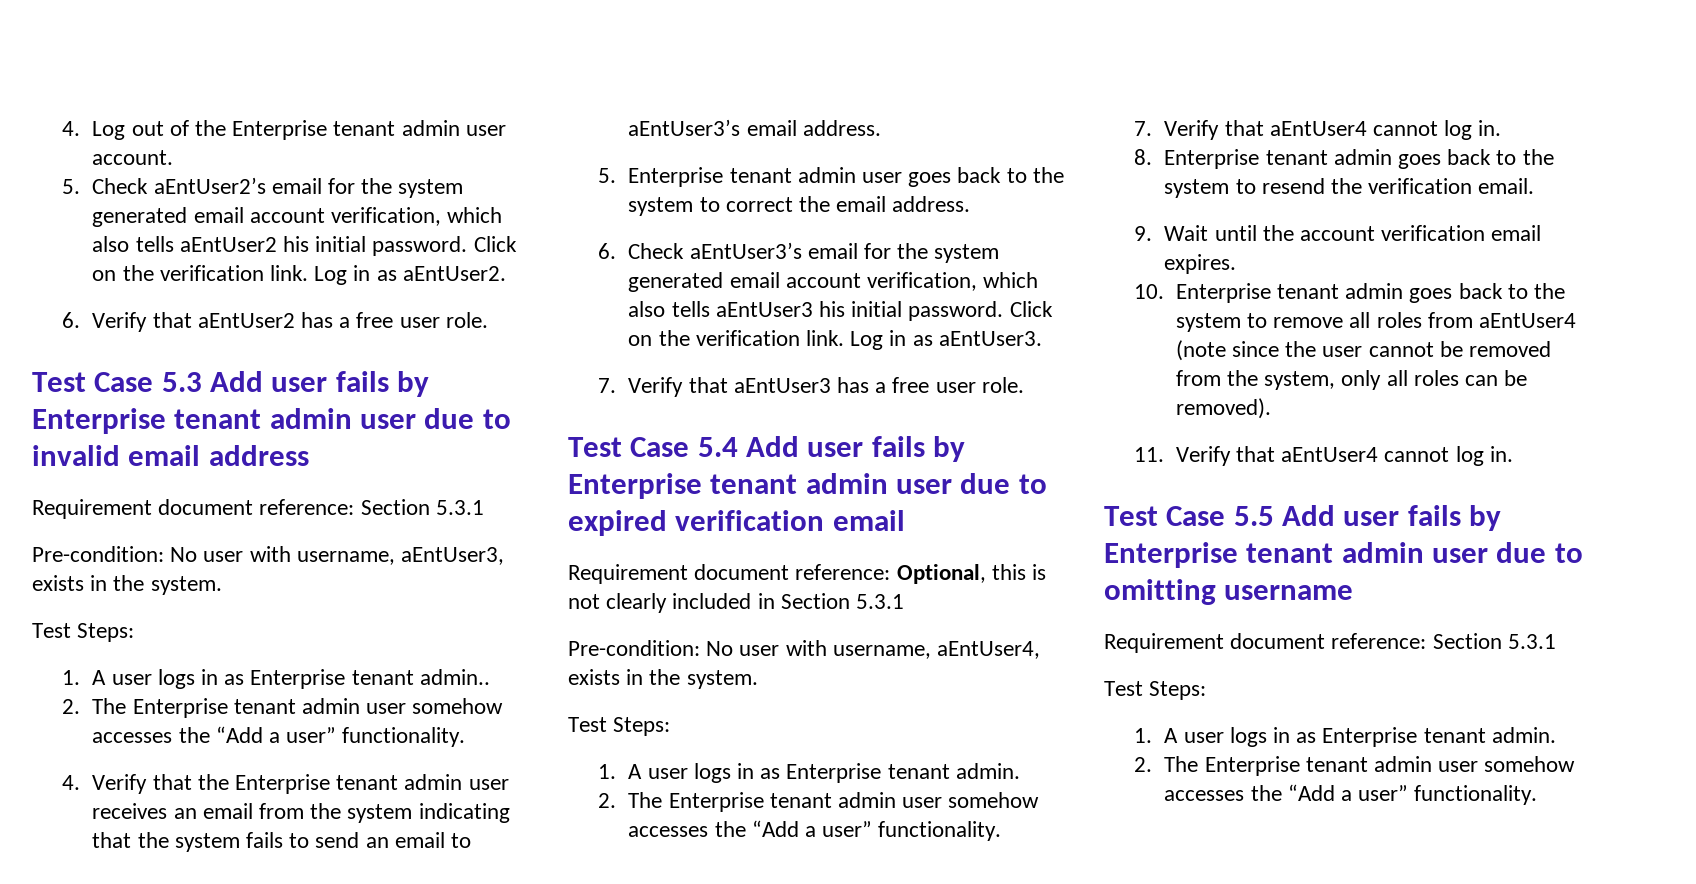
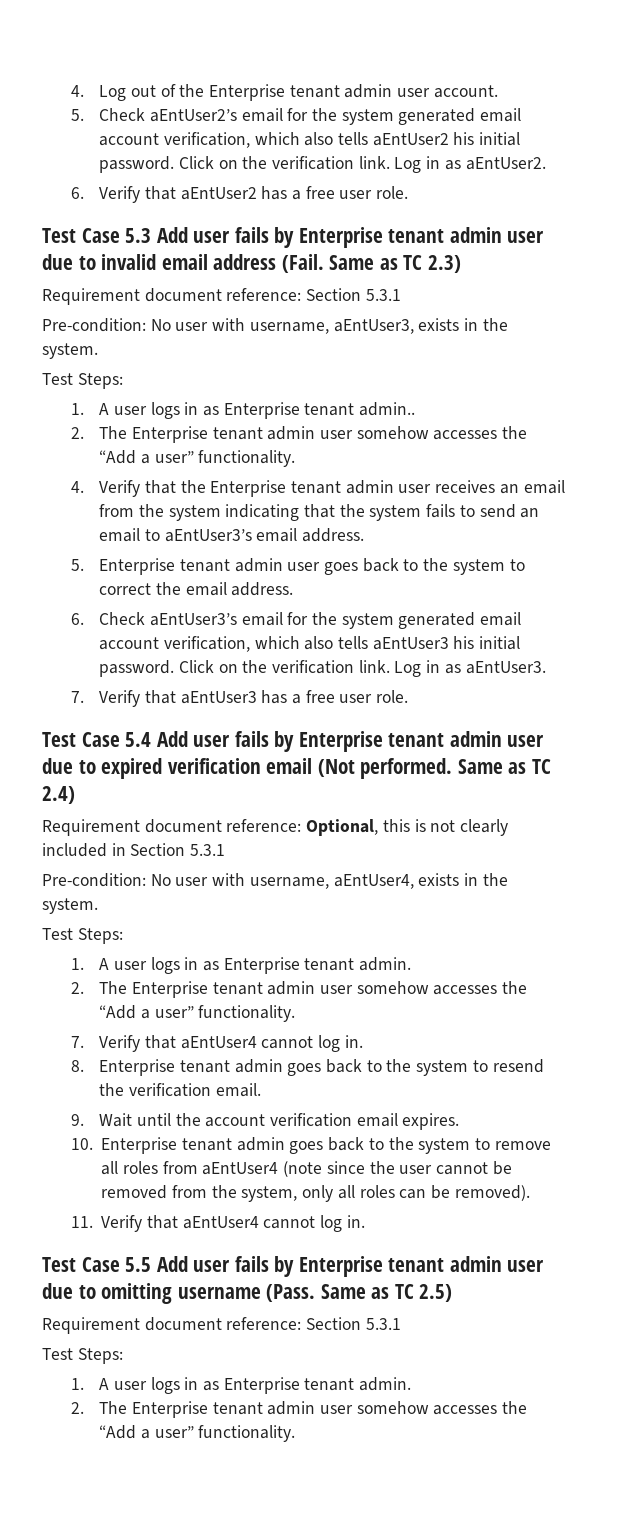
- Test Case 5.3 Add user fails by Enterprise tenant admin user due to invalid email address
+ Test Case 5.3 Add user fails by Enterprise tenant admin user due to invalid email address (Fail. Same as TC 2.3)
- Test Case 5.4 Add user fails by Enterprise tenant admin user due to expired verification email
+ Test Case 5.4 Add user fails by Enterprise tenant admin user due to expired verification email (Not performed. Same as TC 2.4)
- Test Case 5.5 Add user fails by Enterprise tenant admin user due to omitting username
+ Test Case 5.5 Add user fails by Enterprise tenant admin user due to omitting username (Pass. Same as TC 2.5)

